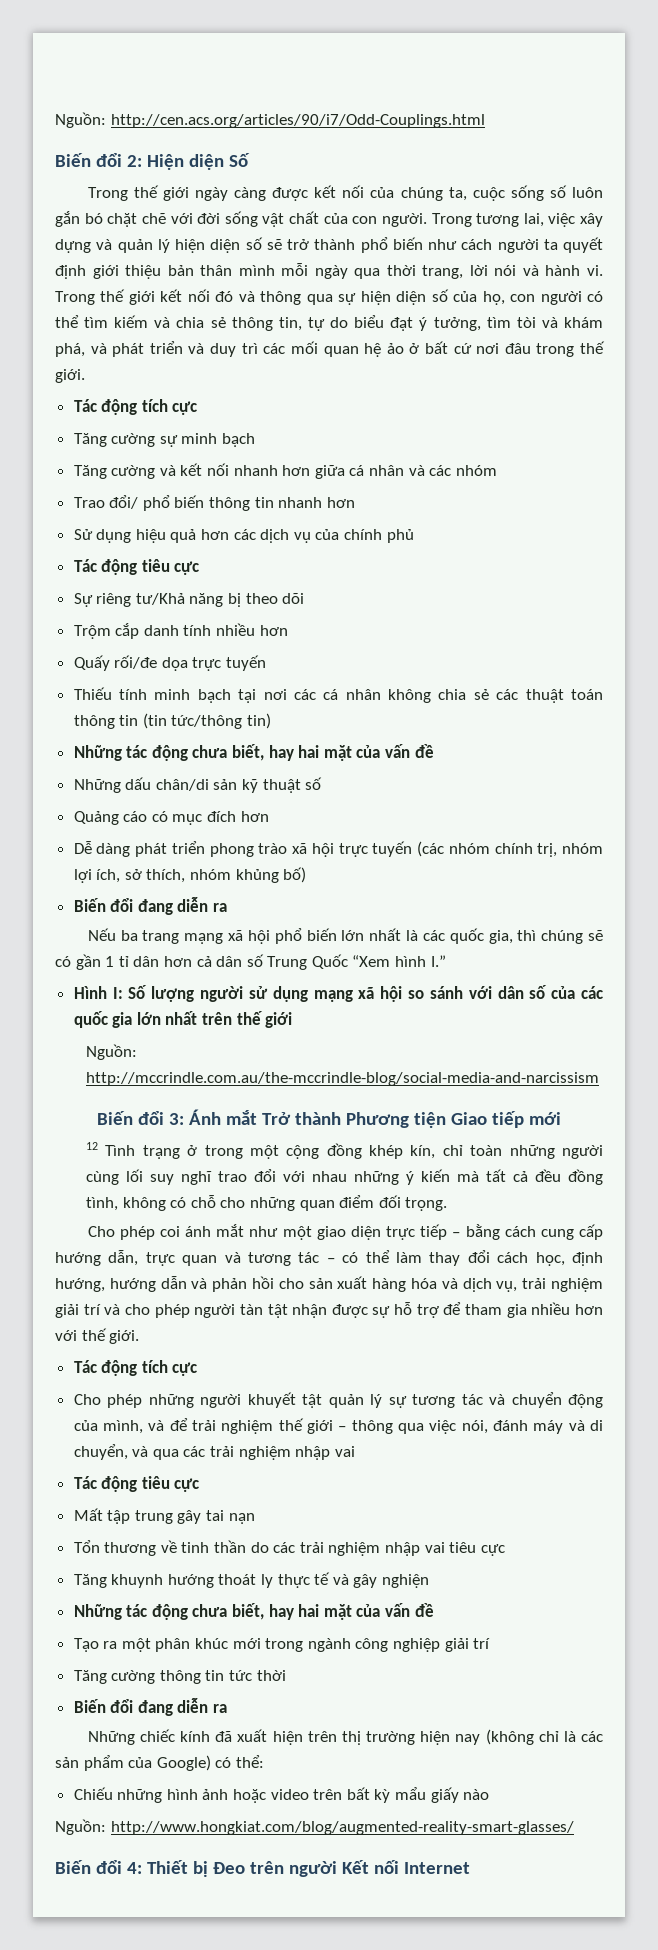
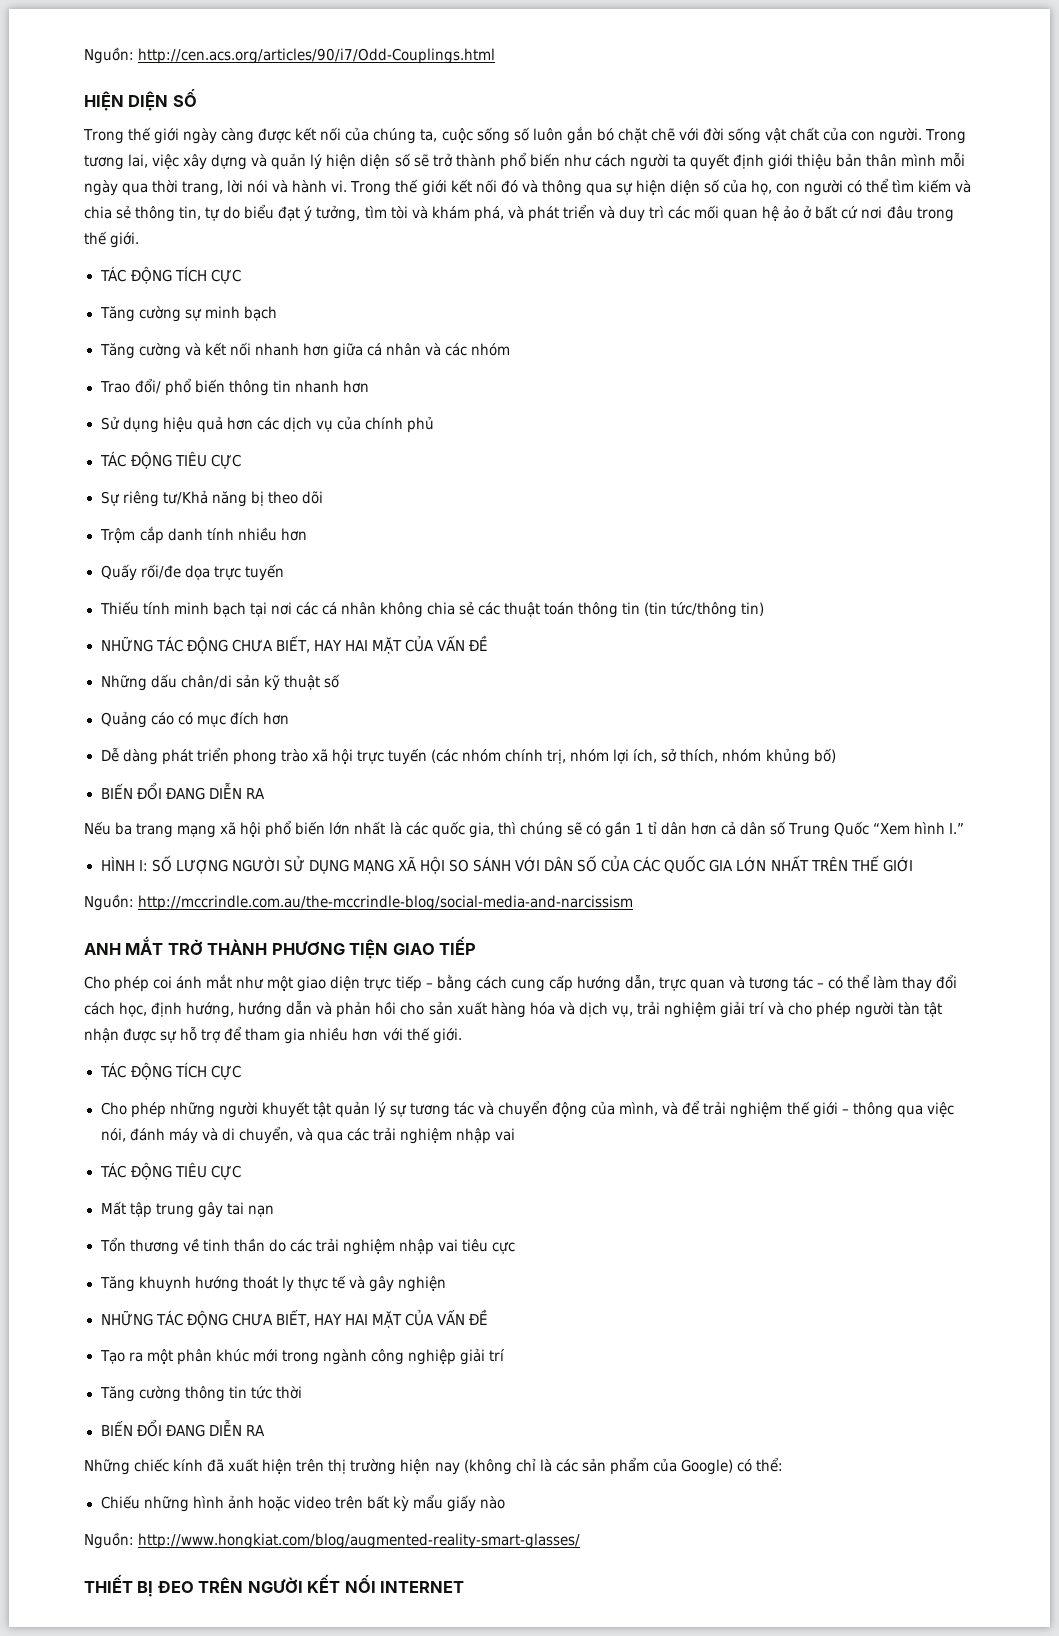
- Biến đổi 2: Hiện diện Số
+ HIỆN DIỆN SỐ
  Trong thế giới kết nối đó và thông qua sự hiện diện số của họ, con người có thể tìm kiếm và chia sẻ thông tin, tự do biểu đạt ý tưởng, tìm tòi và khám phá, và phát triển và duy trì các mối quan hệ ảo ở bất cứ nơi đâu trong thế giới.
- Tác động tích cực
+ TÁC ĐỘNG TÍCH CỰC
  Sử dụng hiệu quả hơn các dịch vụ của chính phủ
- Tác động tiêu cực
+ TÁC ĐỘNG TIÊU CỰC
  Thiếu tính minh bạch tại nơi các cá nhân không chia sẻ các thuật toán thông tin (tin tức/thông tin)
- Những tác động chưa biết, hay hai mặt của vấn đề
+ NHỮNG TÁC ĐỘNG CHƯA BIẾT, HAY HAI MẶT CỦA VẤN ĐỀ
  Dễ dàng phát triển phong trào xã hội trực tuyến (các nhóm chính trị, nhóm lợi ích, sở thích, nhóm khủng bố)
- Biến đổi đang diễn ra
+ BIẾN ĐỔI ĐANG DIỄN RA
- Hình I: Số lượng người sử dụng mạng xã hội so sánh với dân số của các quốc gia lớn nhất trên thế giới
+ HÌNH I: SỐ LƯỢNG NGƯỜI SỬ DỤNG MẠNG XÃ HỘI SO SÁNH VỚI DÂN SỐ CỦA CÁC QUỐC GIA LỚN NHẤT TRÊN THẾ GIỚI
  Nguồn: http://mccrindle.com.au/the-mccrindle-blog/social-media-and-narcissism
- Biến đổi 3: Ánh mắt Trở thành Phương tiện Giao tiếp mới
- 12 Tình trạng ở trong một cộng đồng khép kín, chỉ toàn những người cùng lối suy nghĩ trao đổi với nhau những ý kiến mà tất cả đều đồng tình, không có chỗ cho những quan điểm đối trọng.
+ ANH MẮT TRỞ THÀNH PHƯƠNG TIỆN GIAO TIẾP
  Cho phép coi ánh mắt như một giao diện trực tiếp – bằng cách cung cấp hướng dẫn, trực quan và tương tác – có thể làm thay đổi cách học, định hướng, hướng dẫn và phản hồi cho sản xuất hàng hóa và dịch vụ, trải nghiệm giải trí và cho phép người tàn tật nhận được sự hỗ trợ để tham gia nhiều hơn với thế giới.
- Tác động tích cực
+ TÁC ĐỘNG TÍCH CỰC
  Cho phép những người khuyết tật quản lý sự tương tác và chuyển động của mình, và để trải nghiệm thế giới – thông qua việc nói, đánh máy và di chuyển, và qua các trải nghiệm nhập vai
- Tác động tiêu cực
+ TÁC ĐỘNG TIÊU CỰC
  Tăng khuynh hướng thoát ly thực tế và gây nghiện
- Những tác động chưa biết, hay hai mặt của vấn đề
+ NHỮNG TÁC ĐỘNG CHƯA BIẾT, HAY HAI MẶT CỦA VẤN ĐỀ
  Tăng cường thông tin tức thời
- Biến đổi đang diễn ra
+ BIẾN ĐỔI ĐANG DIỄN RA
- Biến đổi 4: Thiết bị Đeo trên người Kết nối Internet
+ THIẾT BỊ ĐEO TRÊN NGƯỜI KẾT NỐI INTERNET

